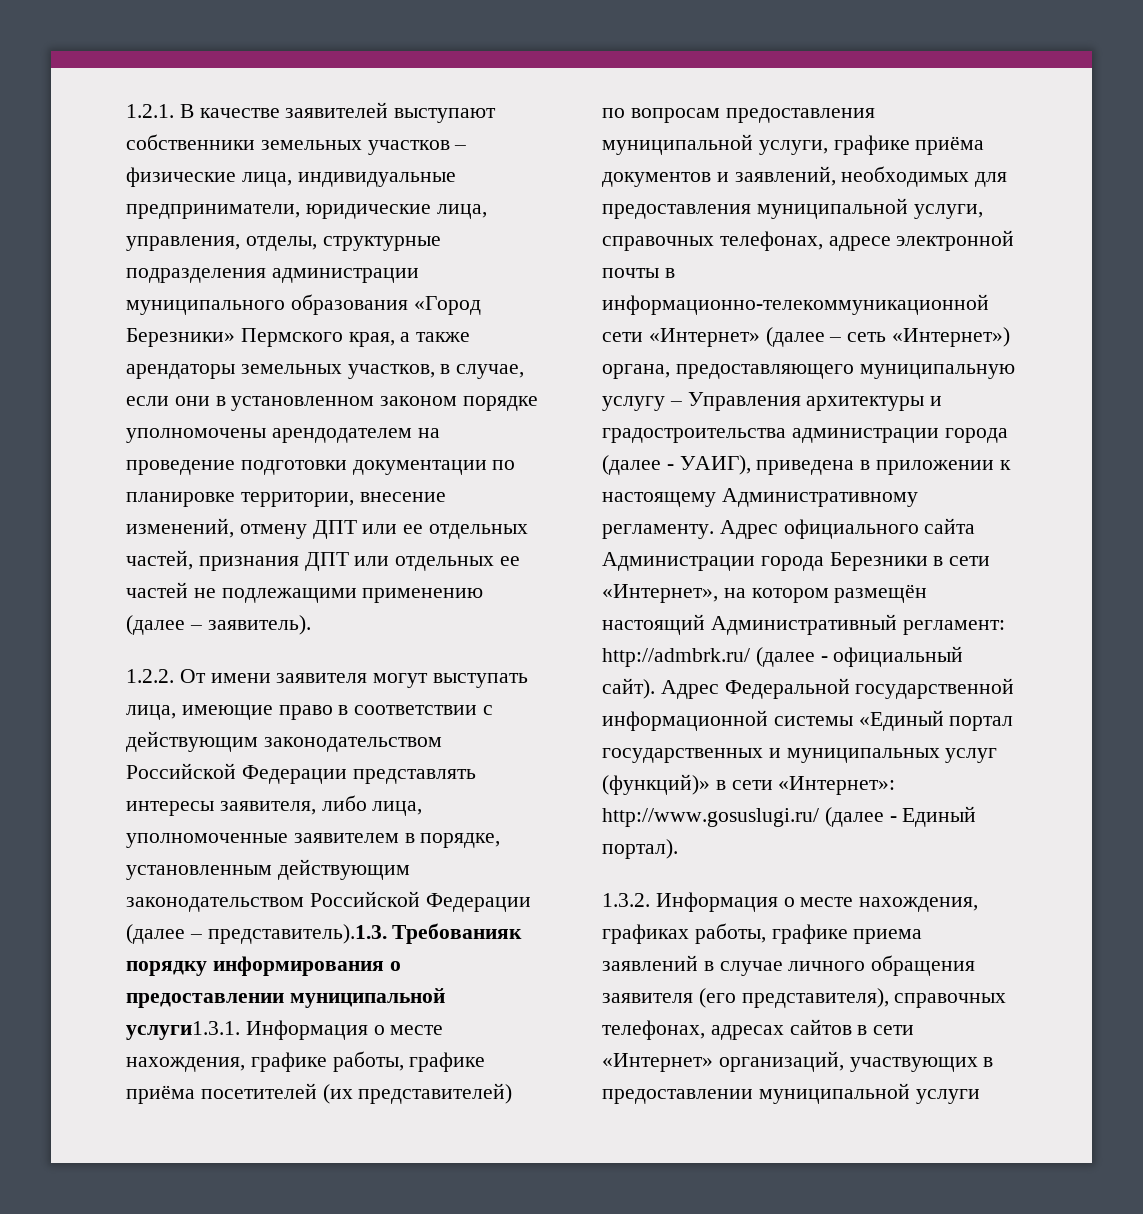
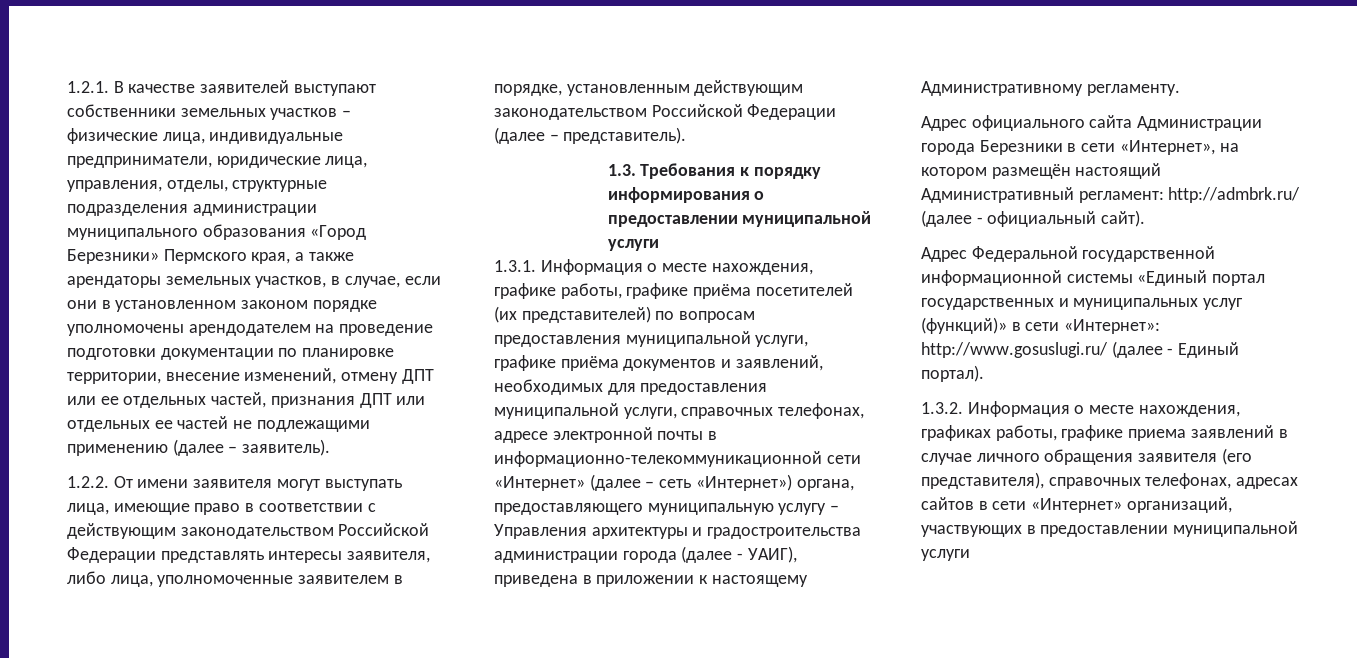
- 1.2.2. От имени заявителя могут выступать лица, имеющие право в соответствии с действующим законодательством Российской Федерации представлять интересы заявителя, либо лица, уполномоченные заявителем в порядке, установленным действующим законодательством Российской Федерации (далее – представитель).1.3. Требованияк порядку информирования о предоставлении муниципальной услуги1.3.1. Информация о месте нахождения, графике работы, графике приёма посетителей (их представителей) по вопросам предоставления муниципальной услуги, графике приёма документов и заявлений, необходимых для предоставления муниципальной услуги, справочных телефонах, адресе электронной почты в информационно-телекоммуникационной сети «Интернет» (далее – сеть «Интернет») органа, предоставляющего муниципальную услугу – Управления архитектуры и градостроительства администрации города (далее - УАИГ), приведена в приложении к настоящему Административному регламенту. Адрес официального сайта Администрации города Березники в сети «Интернет», на котором размещён настоящий Административный регламент:
+ 1.2.2. От имени заявителя могут выступать лица, имеющие право в соответствии с действующим законодательством Российской Федерации представлять интересы заявителя, либо лица, уполномоченные заявителем в порядке, установленным действующим законодательством Российской Федерации (далее – представитель).
+ 1.3. Требования к порядку информирования о предоставлении муниципальной услуги
+ 1.3.1. Информация о месте нахождения, графике работы, графике приёма посетителей (их представителей) по вопросам предоставления муниципальной услуги, графике приёма документов и заявлений, необходимых для предоставления муниципальной услуги, справочных телефонах, адресе электронной почты в информационно-телекоммуникационной сети «Интернет» (далее – сеть «Интернет») органа, предоставляющего муниципальную услугу – Управления архитектуры и градостроительства администрации города (далее - УАИГ), приведена в приложении к настоящему Административному регламенту.
+ Адрес официального сайта Администрации города Березники в сети «Интернет», на котором размещён настоящий Административный регламент:
- http://admbrk.ru/ (далее - официальный сайт). Адрес Федеральной государственной информационной системы «Единый портал государственных и муниципальных услуг (функций)» в сети «Интернет»:
+ http://admbrk.ru/ (далее - официальный сайт).
+ Адрес Федеральной государственной информационной системы «Единый портал государственных и муниципальных услуг (функций)» в сети «Интернет»:

